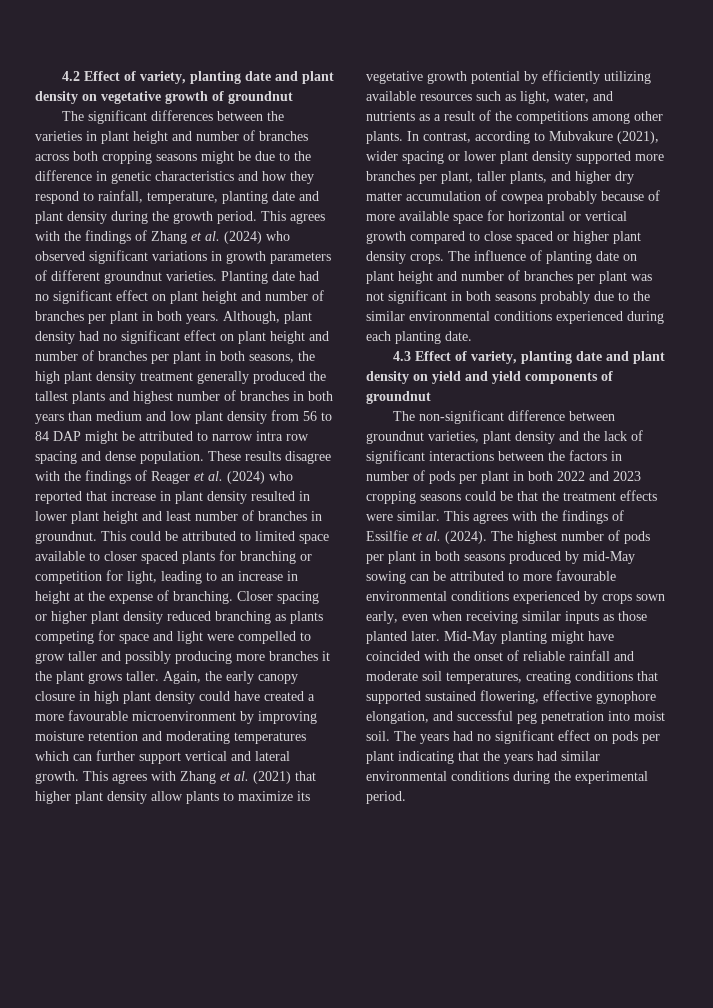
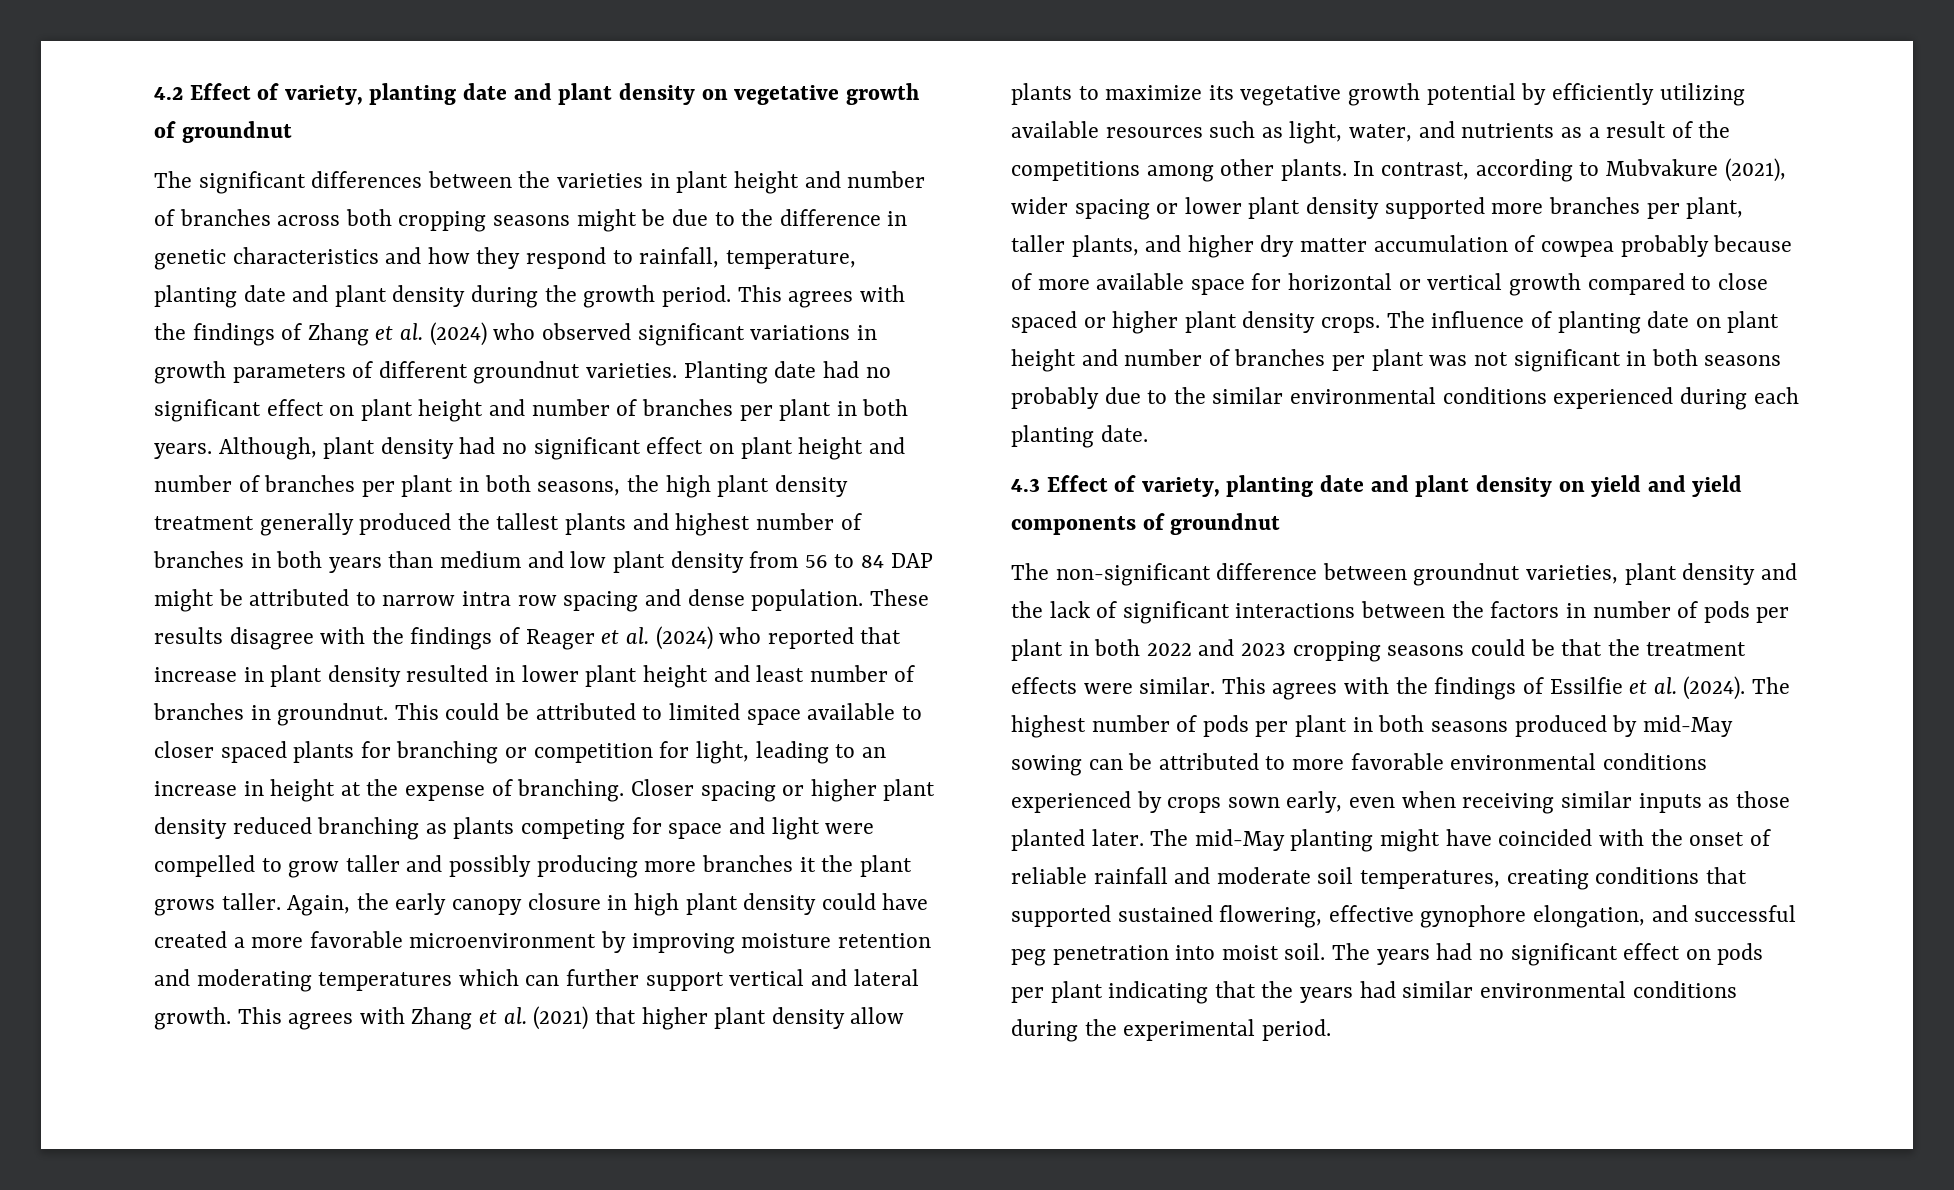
- Again, the early canopy closure in high plant density could have created a more favourable microenvironment by improving moisture retention and moderating temperatures which can further support vertical and lateral growth.
+ Again, the early canopy closure in high plant density could have created a more favorable microenvironment by improving moisture retention and moderating temperatures which can further support vertical and lateral growth.
- The highest number of pods per plant in both seasons produced by mid-May sowing can be attributed to more favourable environmental conditions experienced by crops sown early, even when receiving similar inputs as those planted later.
+ The highest number of pods per plant in both seasons produced by mid-May sowing can be attributed to more favorable environmental conditions experienced by crops sown early, even when receiving similar inputs as those planted later.
- Mid-May planting might have coincided with the onset of reliable rainfall and moderate soil temperatures, creating conditions that supported sustained flowering, effective gynophore elongation, and successful peg penetration into moist soil.
+ The mid-May planting might have coincided with the onset of reliable rainfall and moderate soil temperatures, creating conditions that supported sustained flowering, effective gynophore elongation, and successful peg penetration into moist soil.

